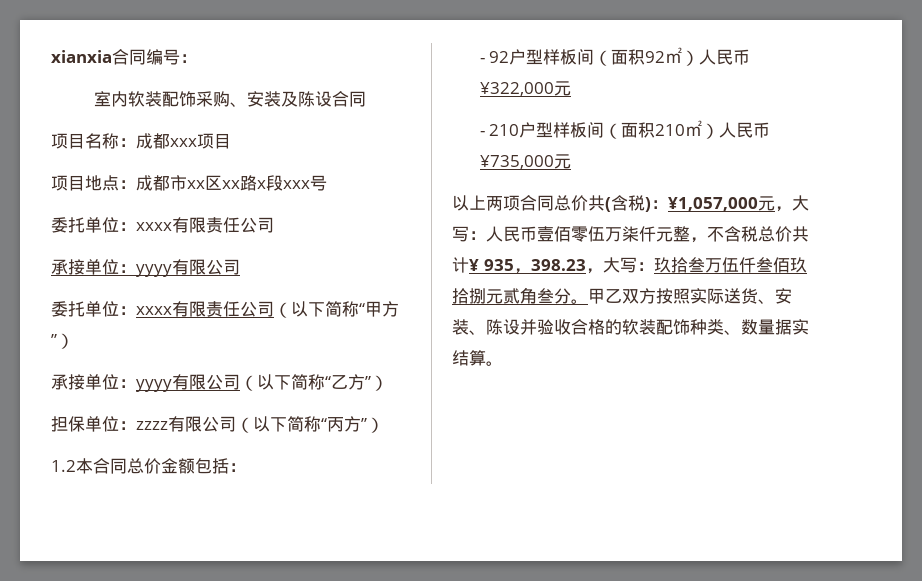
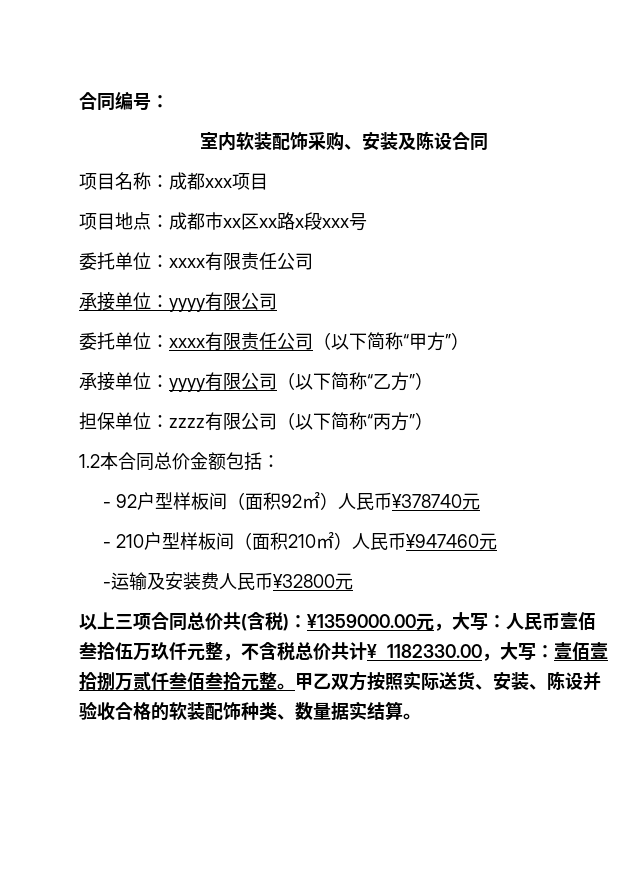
- xianxia合同编号：
+ 合同编号：
- - 92户型样板间（面积92㎡）人民币¥322,000元
+ - 92户型样板间（面积92㎡）人民币¥378740元
- - 210户型样板间（面积210㎡）人民币¥735,000元
+ - 210户型样板间（面积210㎡）人民币¥947460元
+ -运输及安装费人民币¥32800元
- 以上两项合同总价共(含税)：¥1,057,000元，大写：人民币壹佰零伍万柒仟元整，不含税总价共计¥ 935，398.23，大写：玖拾叁万伍仟叁佰玖拾捌元贰角叁分。
+ 以上三项合同总价共(含税)：¥1359000.00元，大写：人民币壹佰叁拾伍万玖仟元整，不含税总价共计¥ 1182330.00，大写：壹佰壹拾捌万贰仟叁佰叁拾元整。

